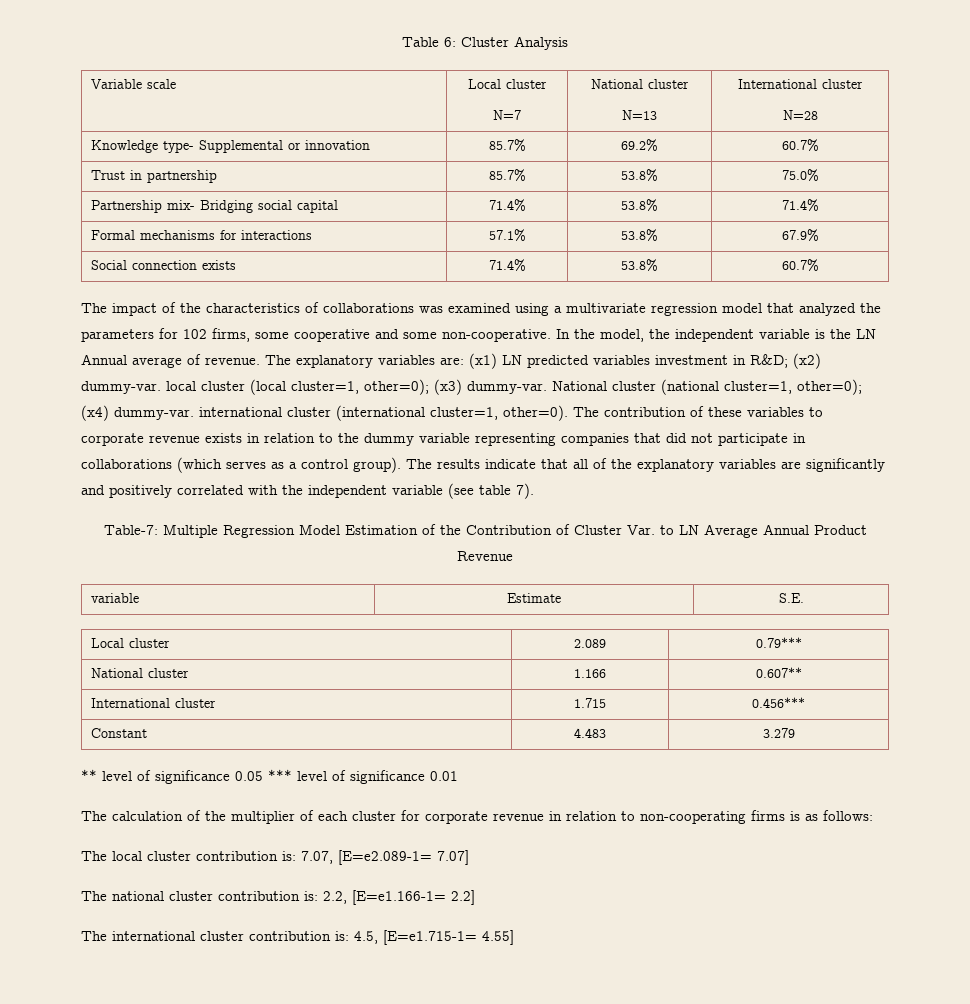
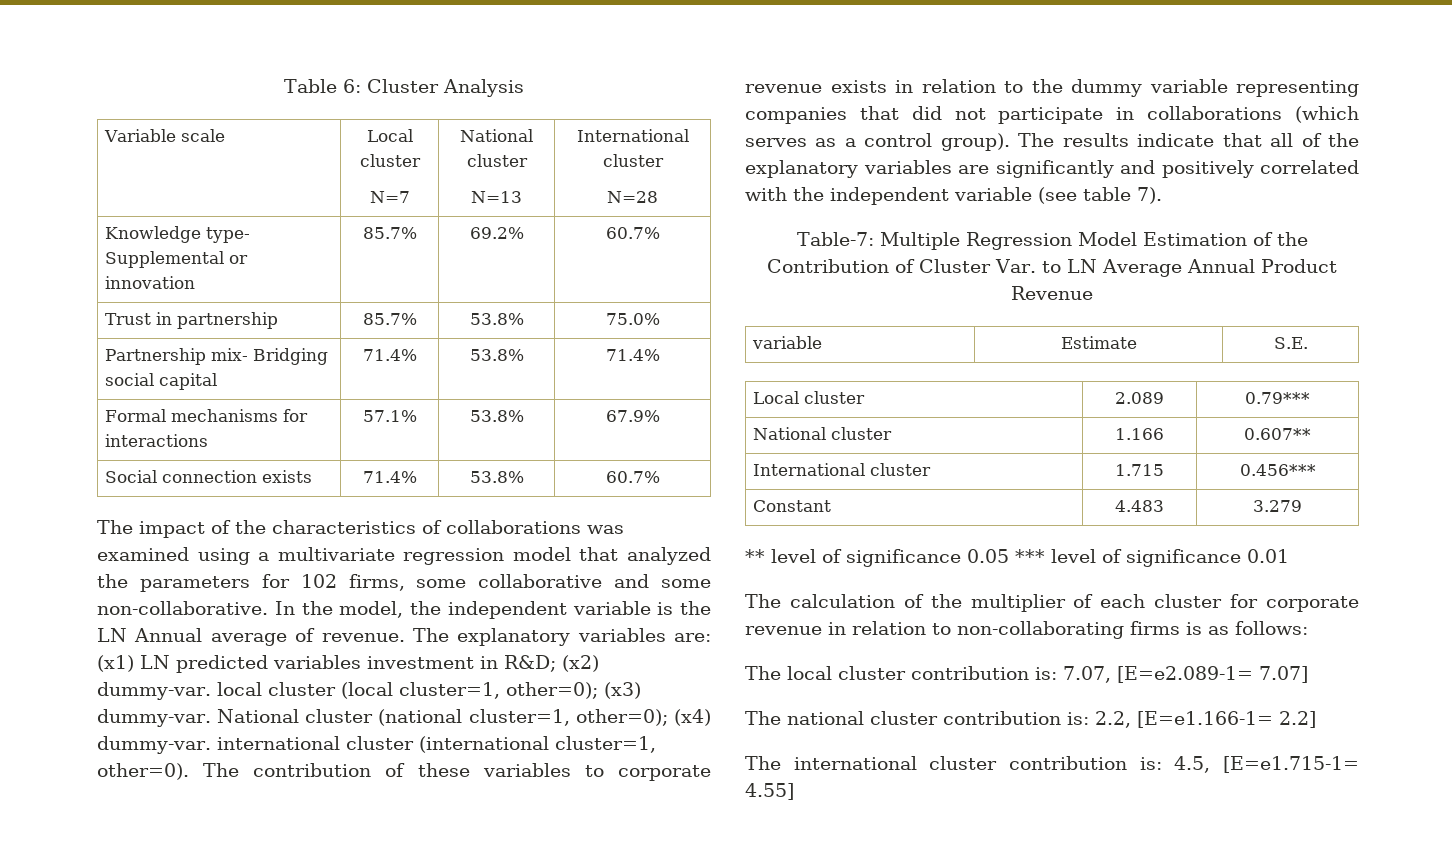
- The impact of the characteristics of collaborations was examined using a multivariate regression model that analyzed the parameters for 102 firms, some cooperative and some non-cooperative.
+ The impact of the characteristics of collaborations was examined using a multivariate regression model that analyzed the parameters for 102 firms, some collaborative and some non-collaborative.
- The calculation of the multiplier of each cluster for corporate revenue in relation to non-cooperating firms is as follows:
+ The calculation of the multiplier of each cluster for corporate revenue in relation to non-collaborating firms is as follows:

